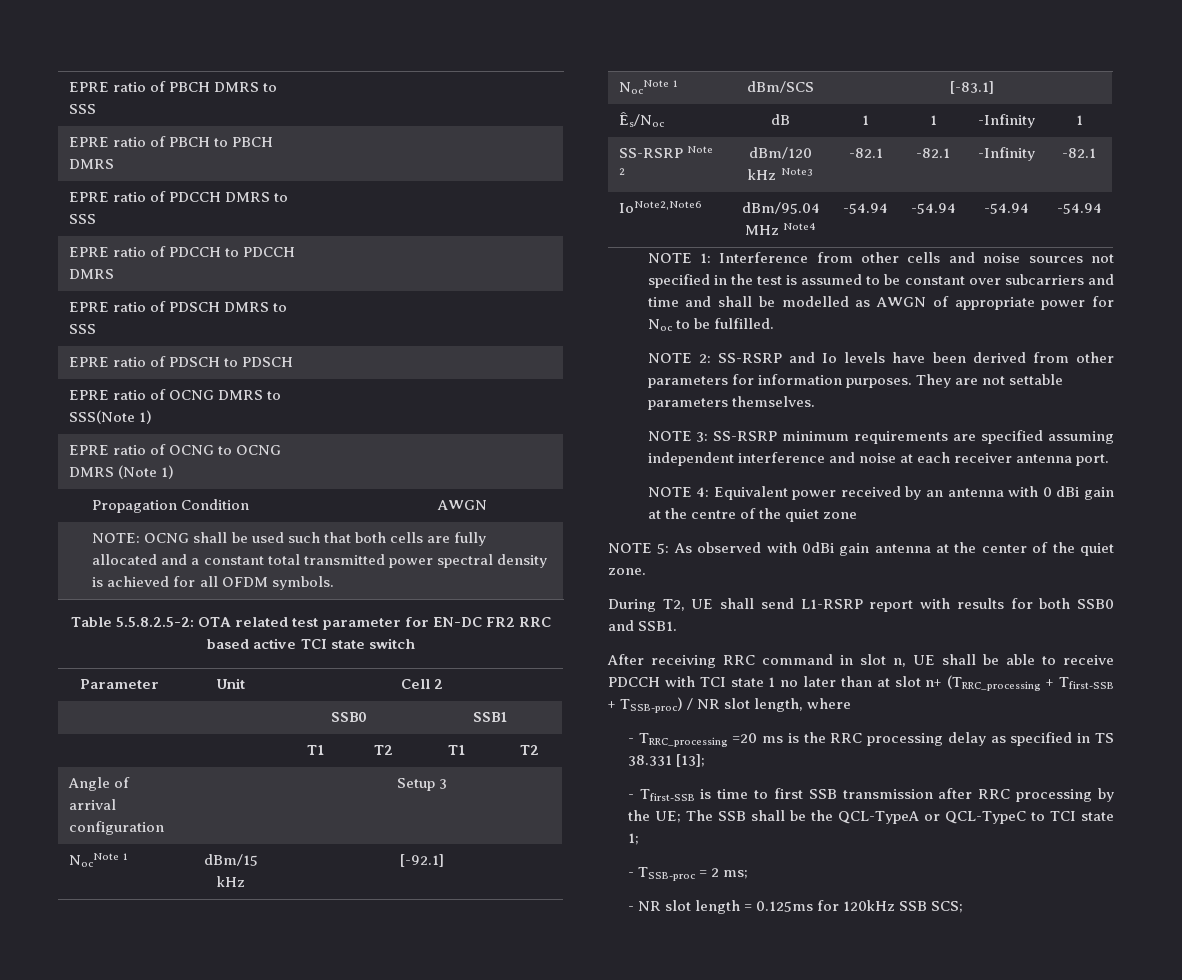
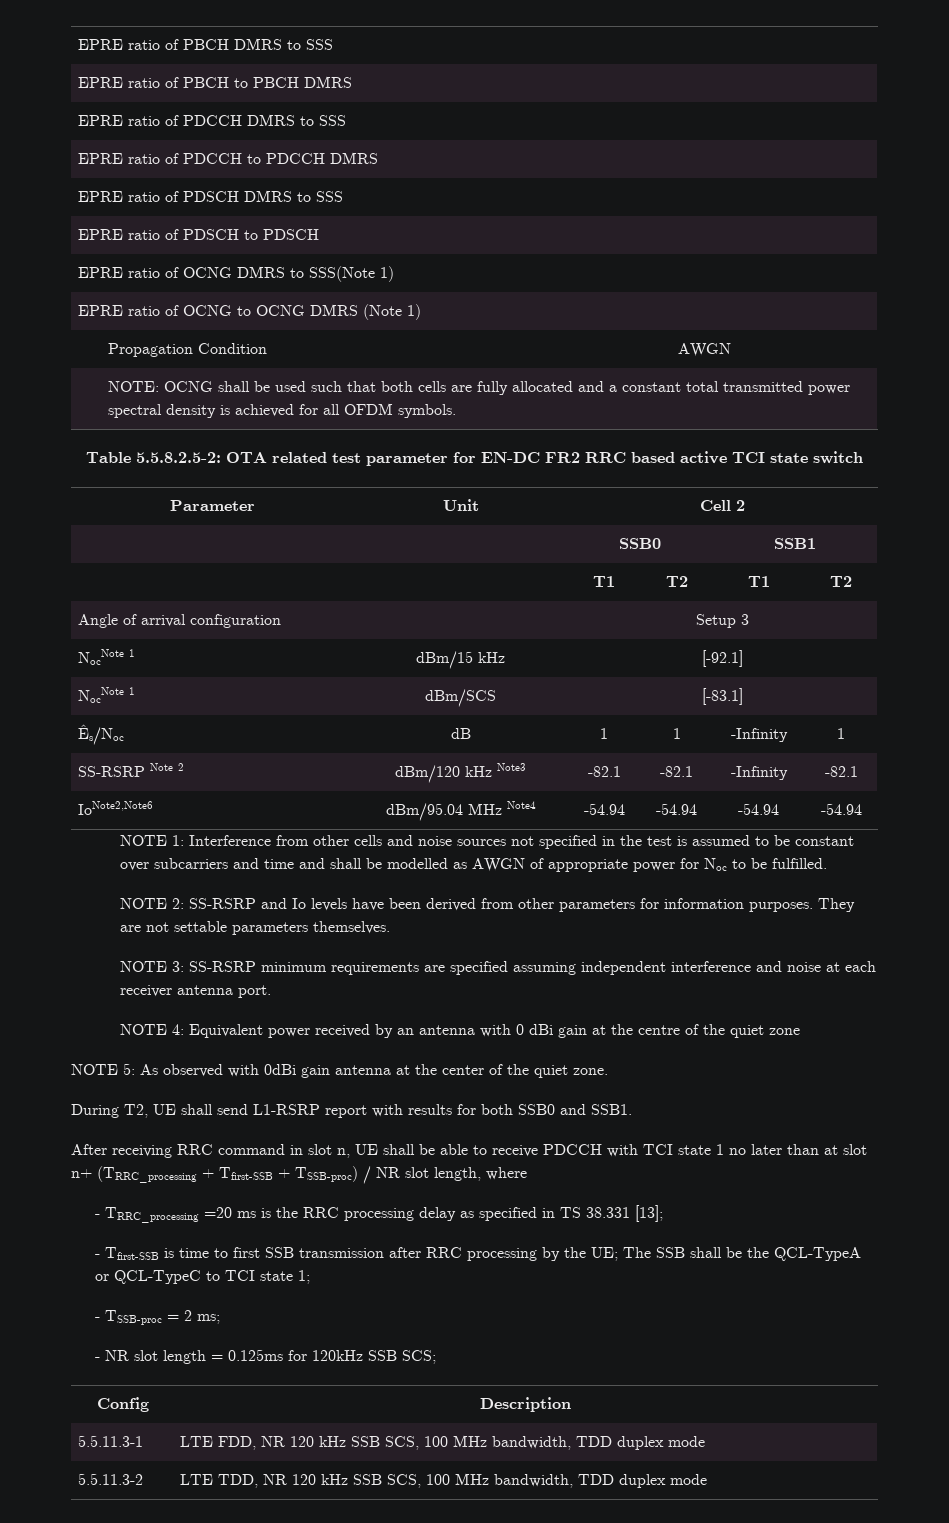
+ Config | Description
+ 5.5.11.3-1 | LTE FDD, NR 120 kHz SSB SCS, 100 MHz bandwidth, TDD duplex mode
+ 5.5.11.3-2 | LTE TDD, NR 120 kHz SSB SCS, 100 MHz bandwidth, TDD duplex mode

